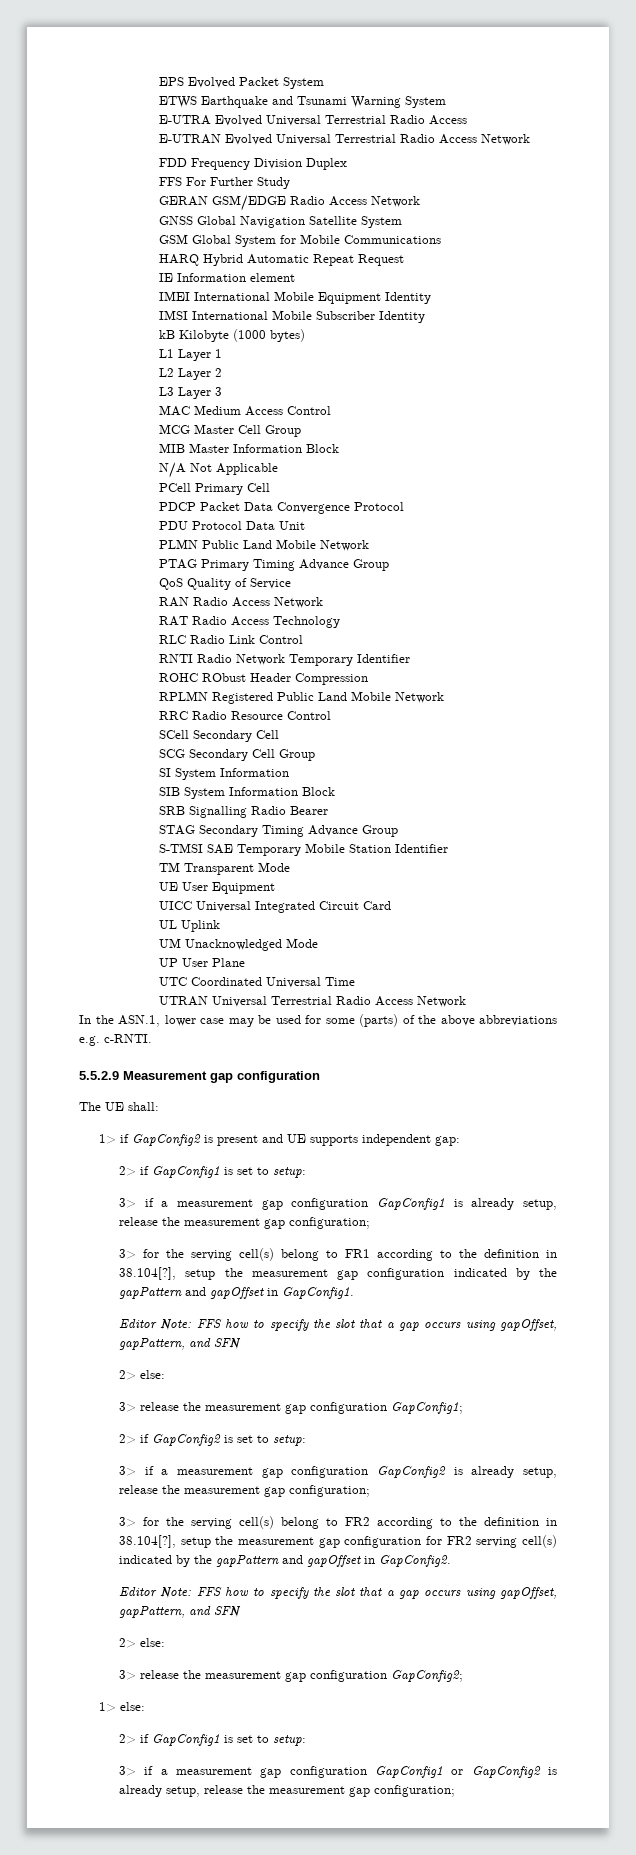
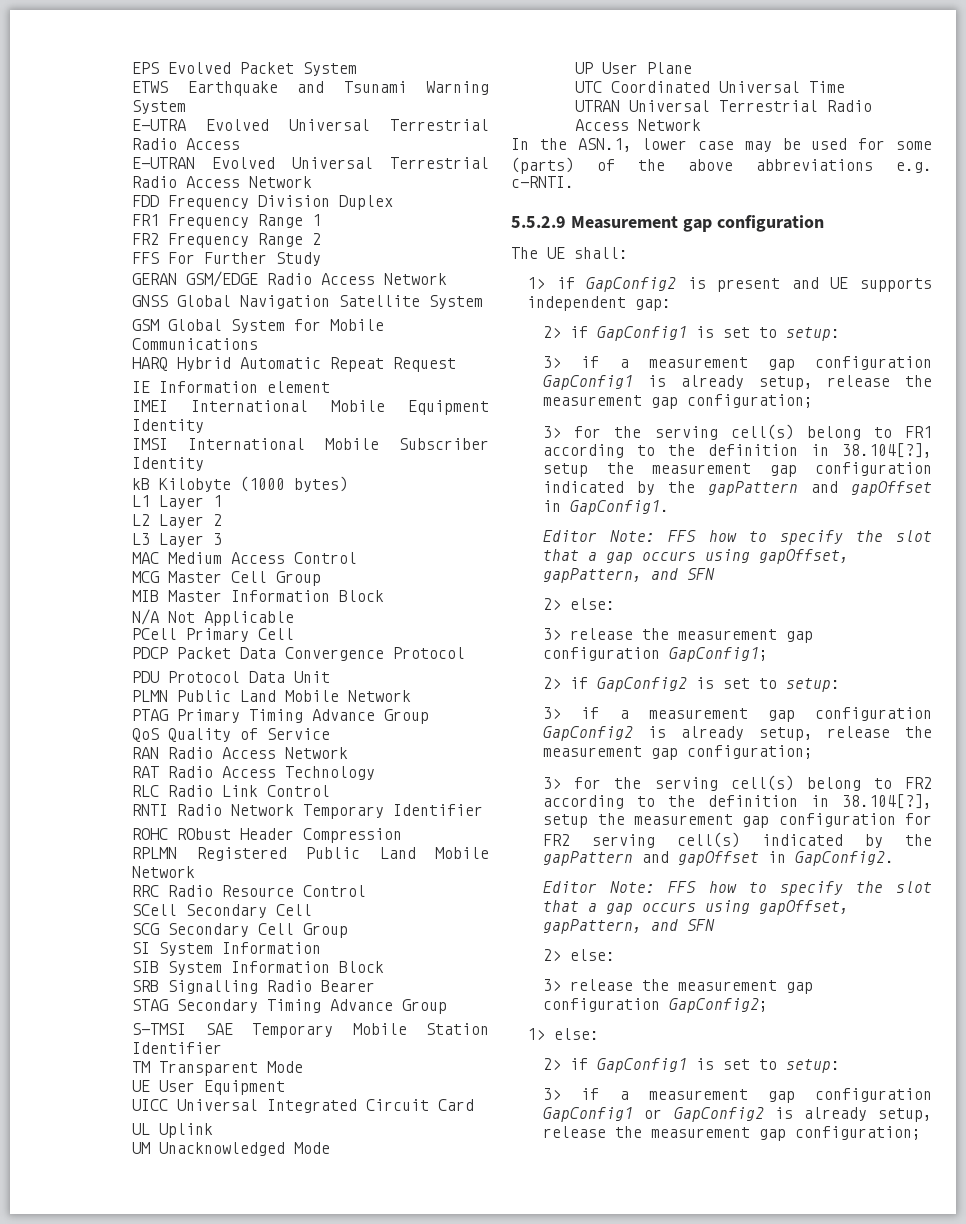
+ FR1 Frequency Range 1
+ FR2 Frequency Range 2

